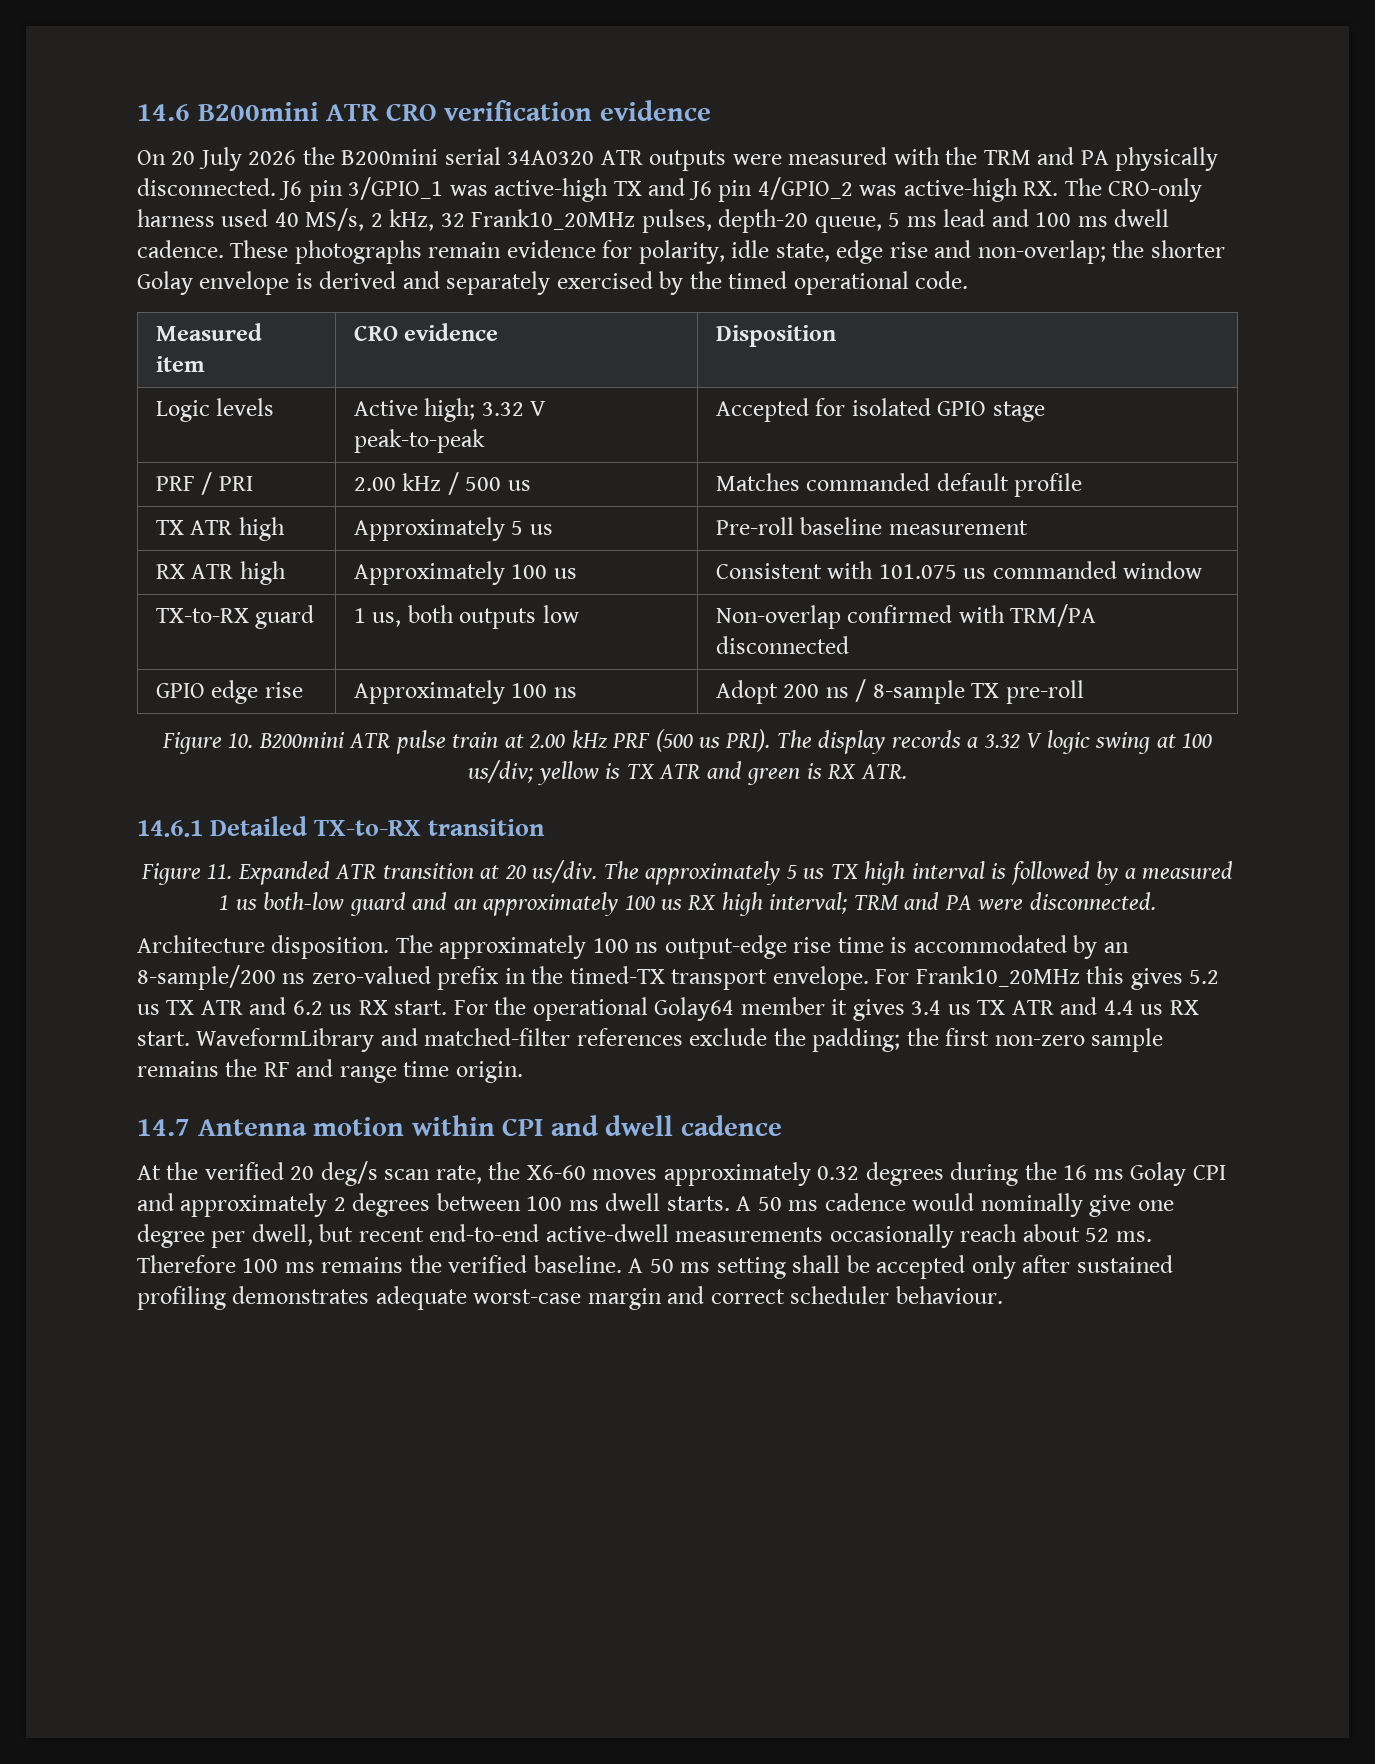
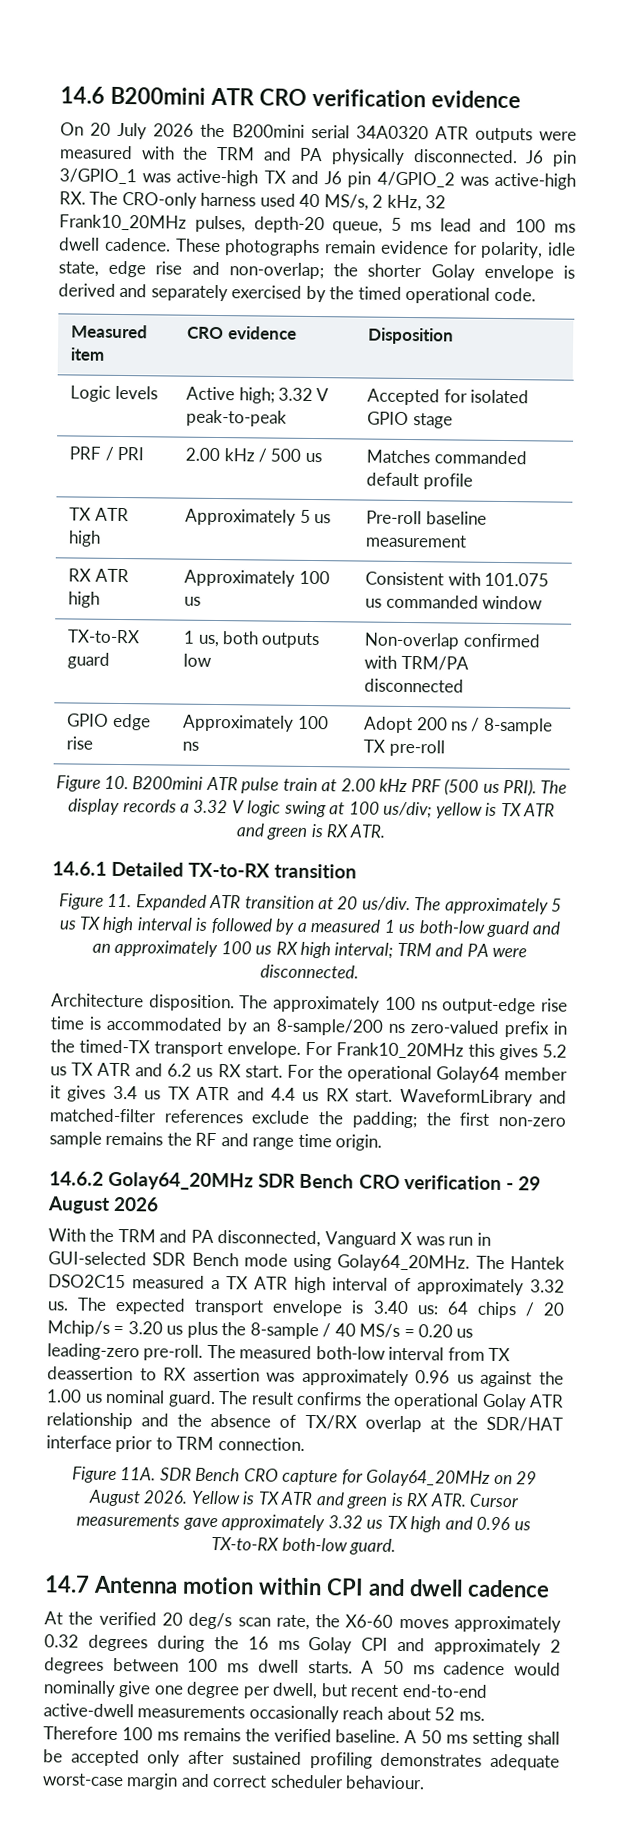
+ 14.6.2 Golay64_20MHz SDR Bench CRO verification - 29 August 2026
+ With the TRM and PA disconnected, Vanguard X was run in GUI-selected SDR Bench mode using Golay64_20MHz. The Hantek DSO2C15 measured a TX ATR high interval of approximately 3.32 us. The expected transport envelope is 3.40 us: 64 chips / 20 Mchip/s = 3.20 us plus the 8-sample / 40 MS/s = 0.20 us leading-zero pre-roll. The measured both-low interval from TX deassertion to RX assertion was approximately 0.96 us against the 1.00 us nominal guard. The result confirms the operational Golay ATR relationship and the absence of TX/RX overlap at the SDR/HAT interface prior to TRM connection.
+ Figure 11A. SDR Bench CRO capture for Golay64_20MHz on 29 August 2026. Yellow is TX ATR and green is RX ATR. Cursor measurements gave approximately 3.32 us TX high and 0.96 us TX-to-RX both-low guard.

